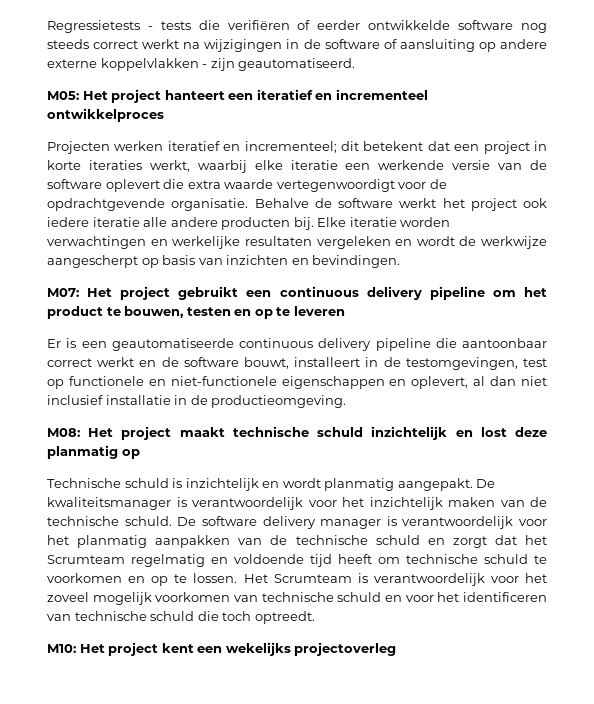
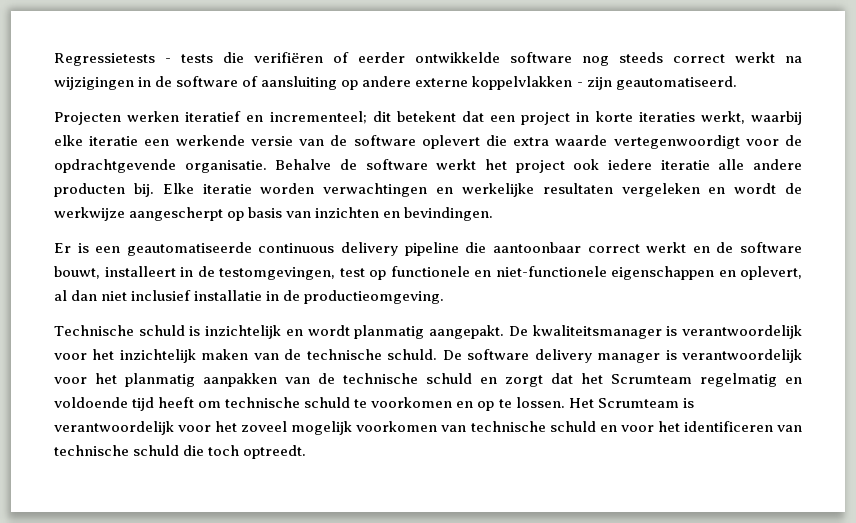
- M05: Het project hanteert een iteratief en incrementeel ontwikkelproces
- M07: Het project gebruikt een continuous delivery pipeline om het product te bouwen, testen en op te leveren
- M08: Het project maakt technische schuld inzichtelijk en lost deze planmatig op
- M10: Het project kent een wekelijks projectoverleg

